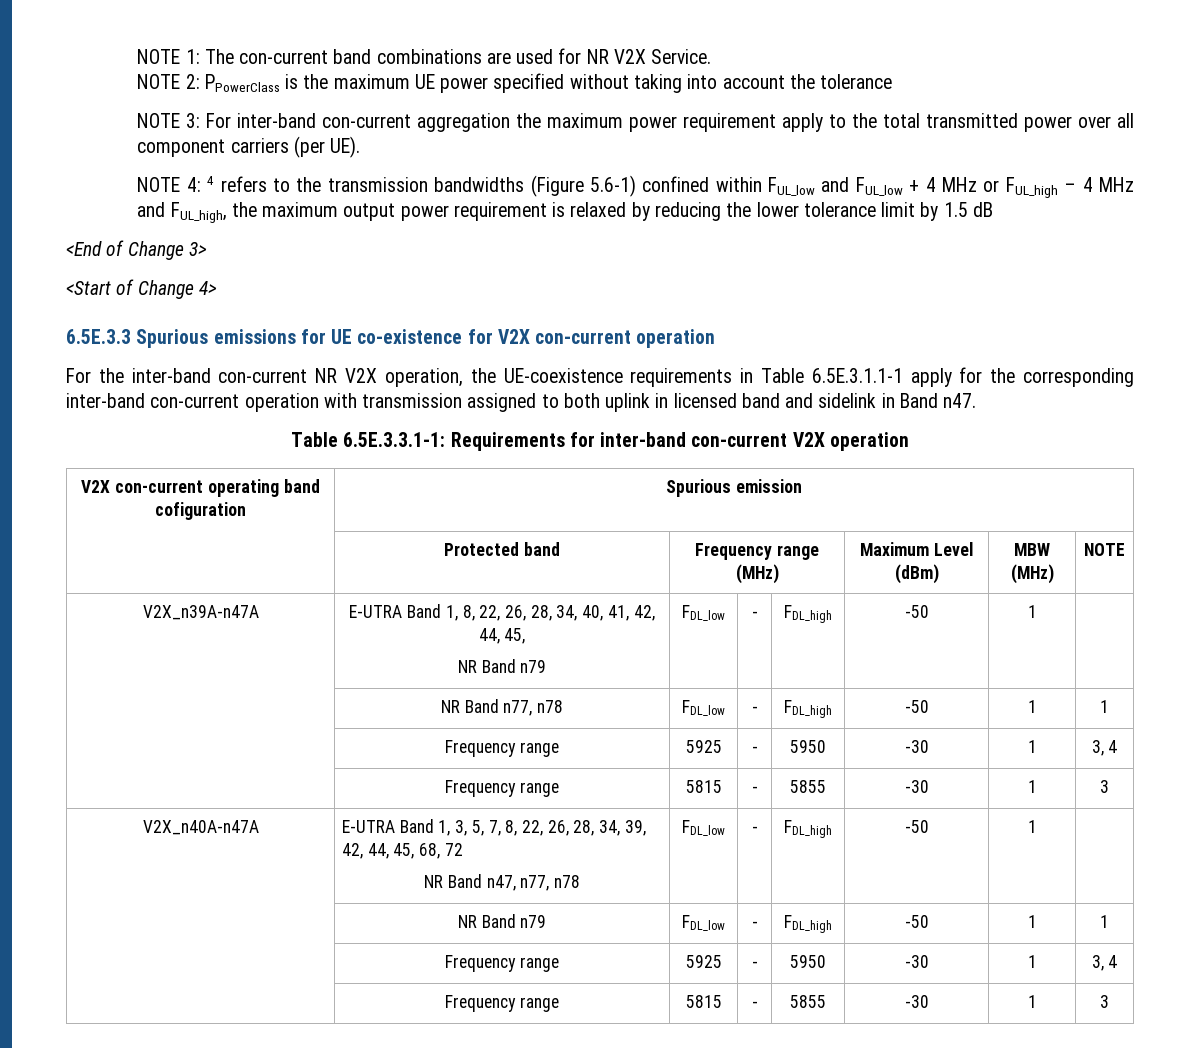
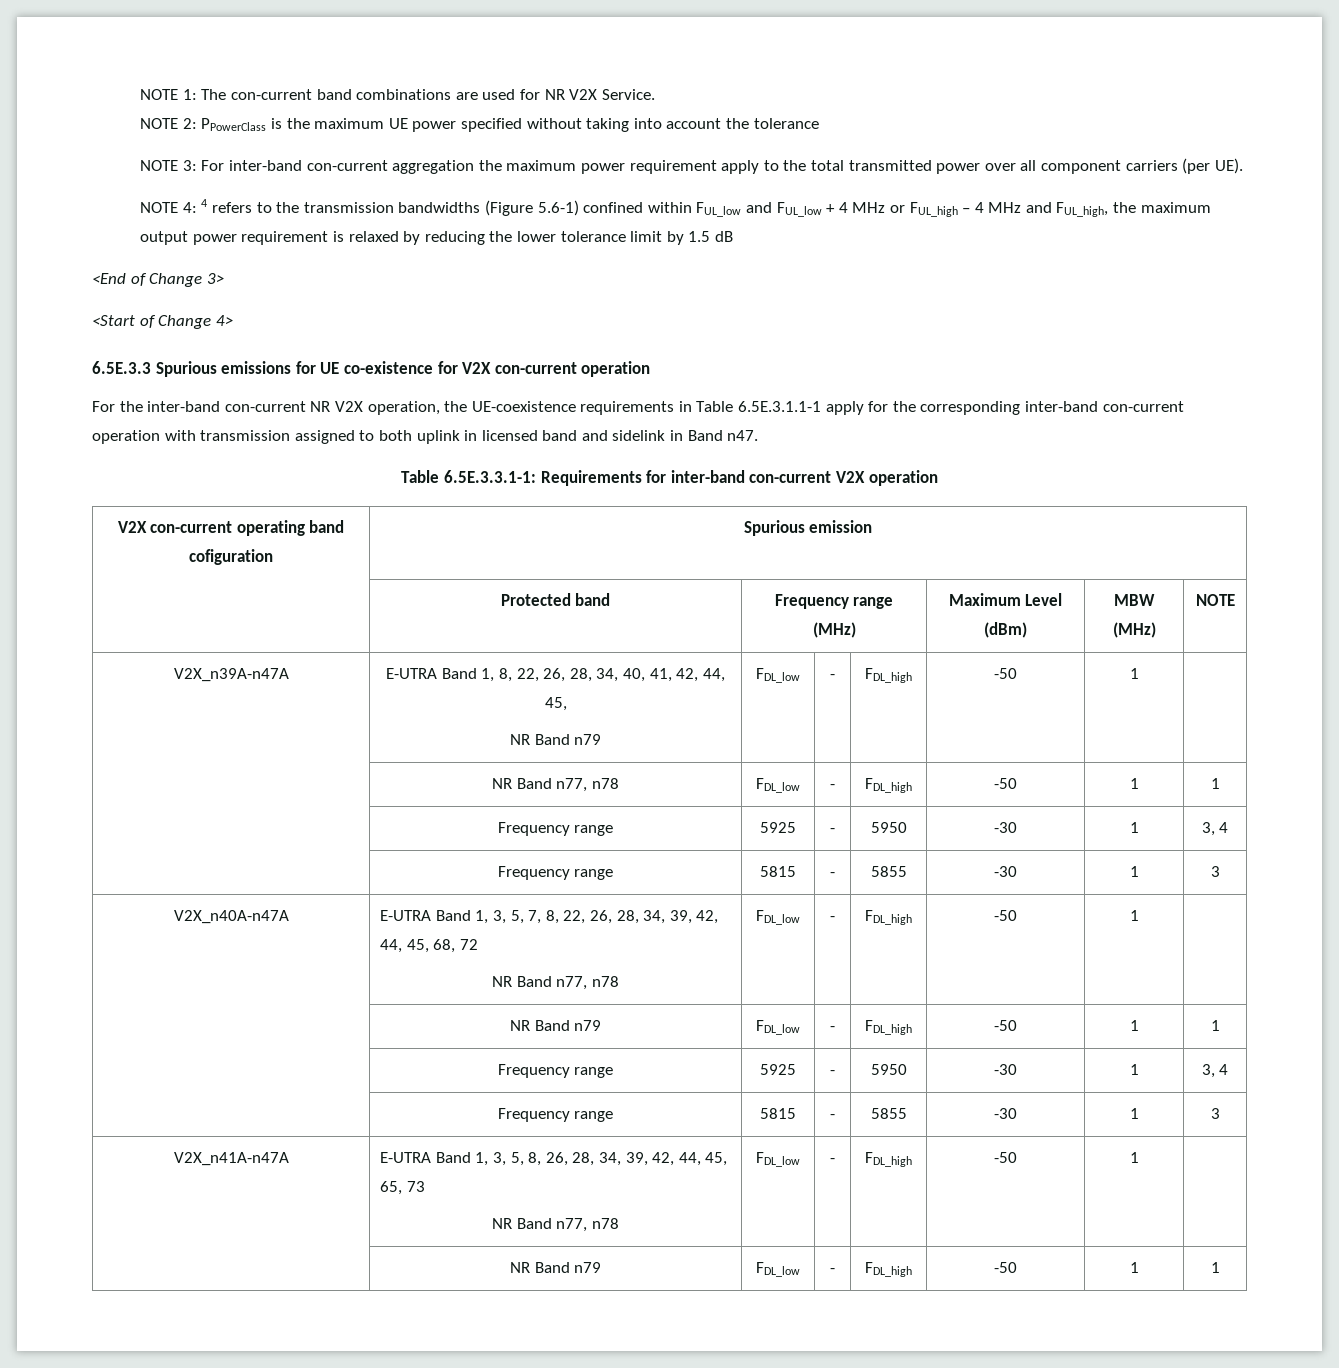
  V2X_n40A-n47A | E-UTRA Band 1, 3, 5, 7, 8, 22, 26, 28, 34, 39, 42, 44, 45, 68, 72
- NR Band n47, n77, n78 | FDL_low | - | FDL_high | -50 | 1 |
+ NR Band n77, n78 | FDL_low | - | FDL_high | -50 | 1 |
+ V2X_n41A-n47A | E-UTRA Band 1, 3, 5, 8, 26, 28, 34, 39, 42, 44, 45, 65, 73
+ NR Band n77, n78 | FDL_low | - | FDL_high | -50 | 1 |
+ | NR Band n79 | FDL_low | - | FDL_high | -50 | 1 | 1

